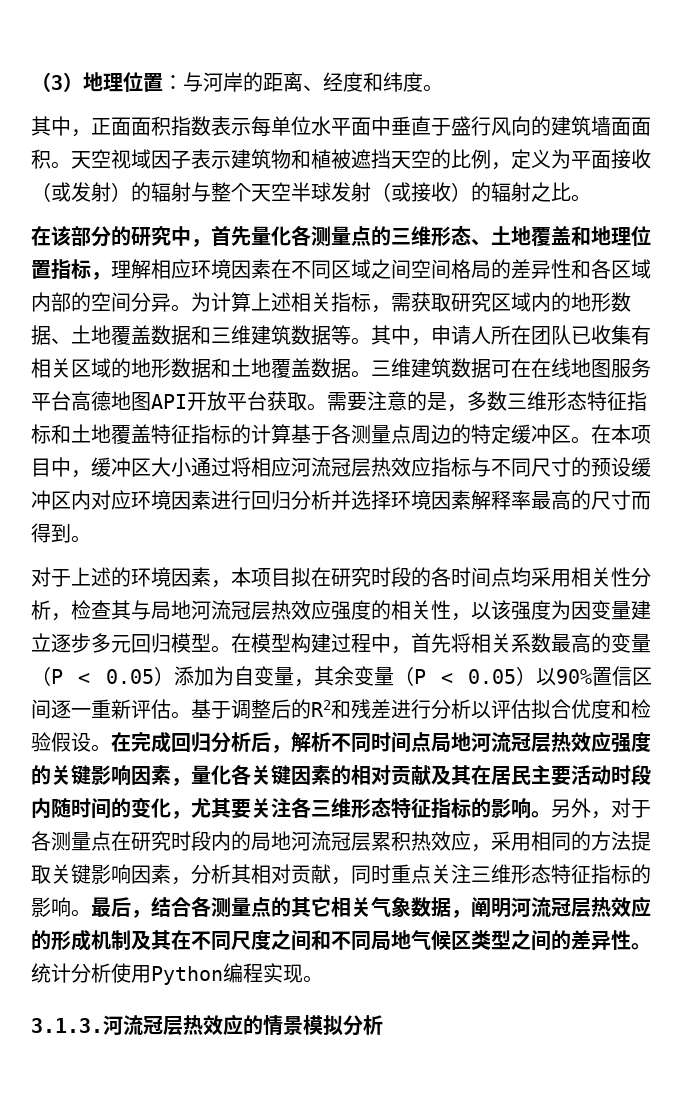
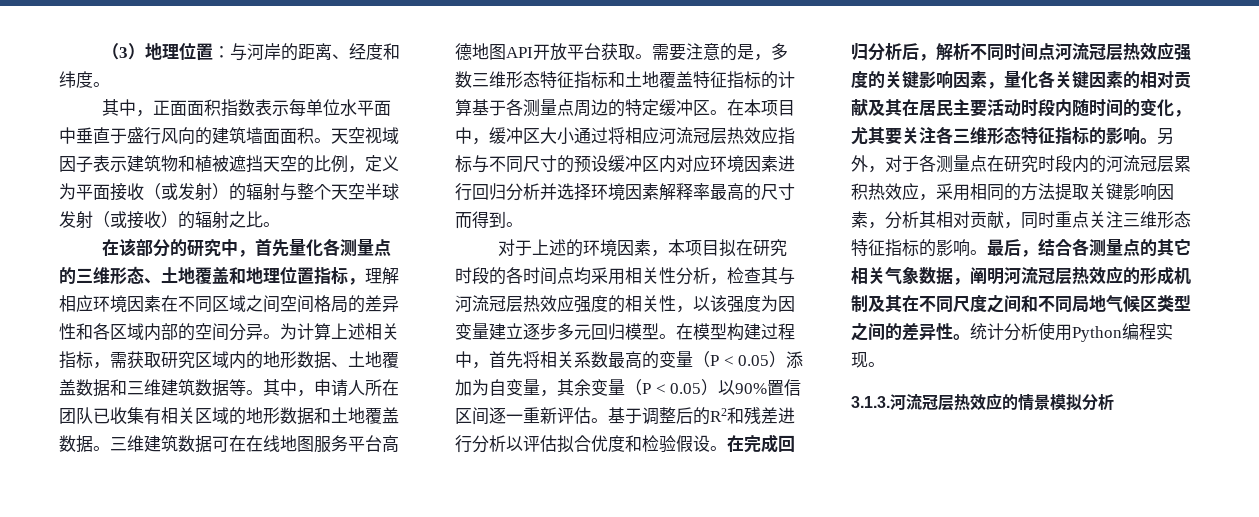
- 对于上述的环境因素，本项目拟在研究时段的各时间点均采用相关性分析，检查其与局地河流冠层热效应强度的相关性，以该强度为因变量建立逐步多元回归模型。
+ 对于上述的环境因素，本项目拟在研究时段的各时间点均采用相关性分析，检查其与河流冠层热效应强度的相关性，以该强度为因变量建立逐步多元回归模型。
- 在完成回归分析后，解析不同时间点局地河流冠层热效应强度的关键影响因素，量化各关键因素的相对贡献及其在居民主要活动时段内随时间的变化，尤其要关注各三维形态特征指标的影响。
+ 在完成回归分析后，解析不同时间点河流冠层热效应强度的关键影响因素，量化各关键因素的相对贡献及其在居民主要活动时段内随时间的变化，尤其要关注各三维形态特征指标的影响。
- 另外，对于各测量点在研究时段内的局地河流冠层累积热效应，采用相同的方法提取关键影响因素，分析其相对贡献，同时重点关注三维形态特征指标的影响。
+ 另外，对于各测量点在研究时段内的河流冠层累积热效应，采用相同的方法提取关键影响因素，分析其相对贡献，同时重点关注三维形态特征指标的影响。

